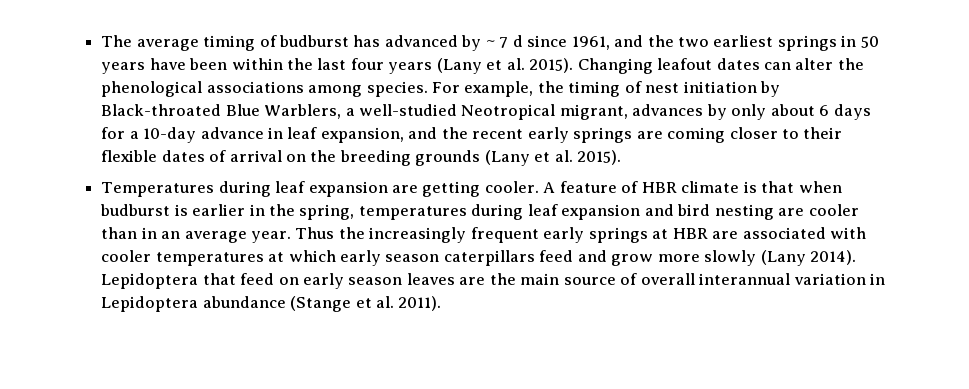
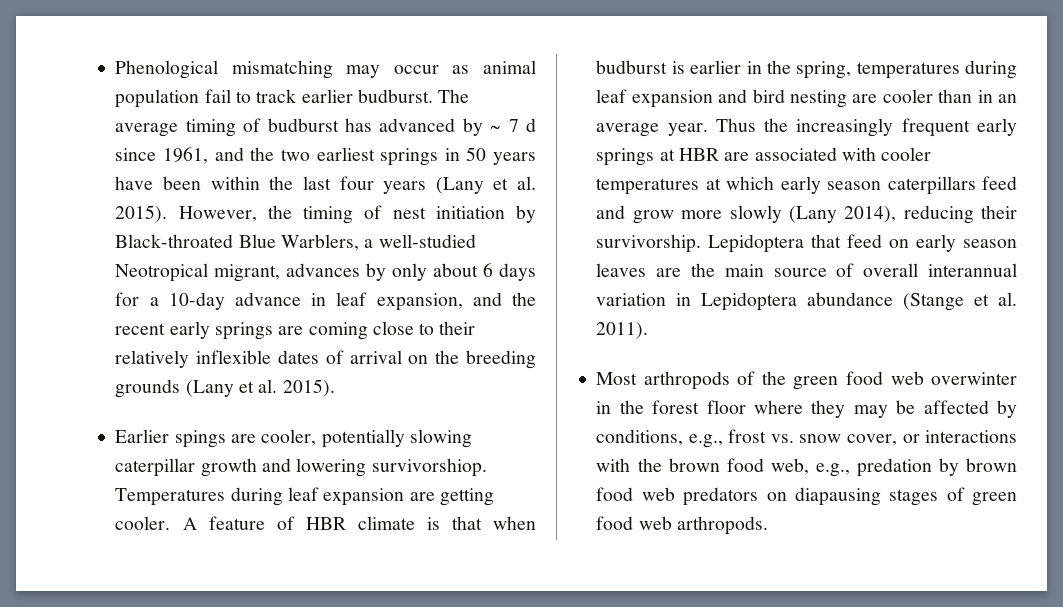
+ Phenological mismatching may occur as animal population fail to track earlier budburst.
- Changing leafout dates can alter the phenological associations among species. For example, the timing of nest initiation by Black-throated Blue Warblers, a well-studied Neotropical migrant, advances by only about 6 days for a 10-day advance in leaf expansion, and the recent early springs are coming closer to their flexible dates of arrival on the breeding grounds (Lany et al. 2015).
+ However, the timing of nest initiation by Black-throated Blue Warblers, a well-studied Neotropical migrant, advances by only about 6 days for a 10-day advance in leaf expansion, and the recent early springs are coming close to their relatively inflexible dates of arrival on the breeding grounds (Lany et al. 2015).
+ Earlier spings are cooler, potentially slowing caterpillar growth and lowering survivorshiop.
- Thus the increasingly frequent early springs at HBR are associated with cooler temperatures at which early season caterpillars feed and grow more slowly (Lany 2014).
+ Thus the increasingly frequent early springs at HBR are associated with cooler temperatures at which early season caterpillars feed and grow more slowly (Lany 2014), reducing their survivorship.
+ Most arthropods of the green food web overwinter in the forest floor where they may be affected by conditions, e.g., frost vs. snow cover, or interactions with the brown food web, e.g., predation by brown food web predators on diapausing stages of green food web arthropods.

